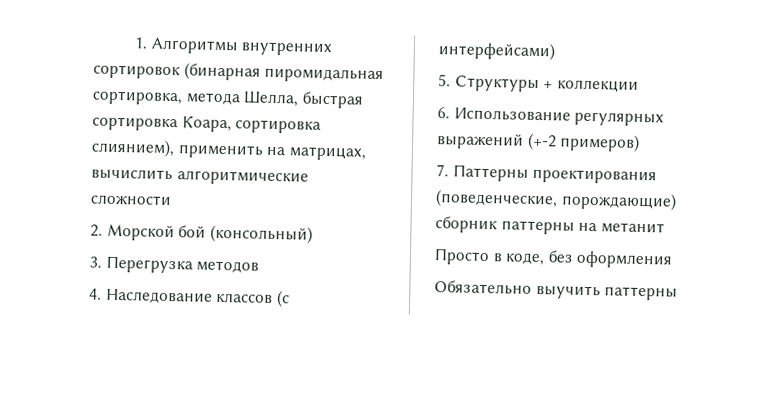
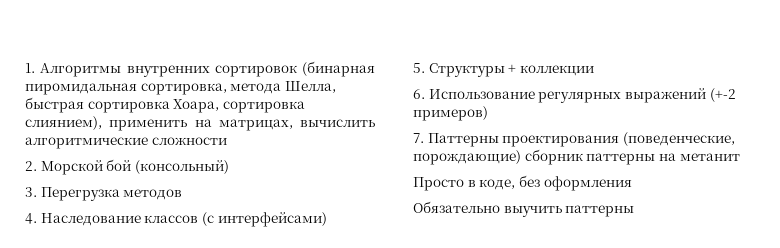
- 1. Алгоритмы внутренних сортировок (бинарная пиромидальная сортировка, метода Шелла, быстрая сортировка Коара, сортировка слиянием), применить на матрицах, вычислить алгоритмические сложности
+ 1. Алгоритмы внутренних сортировок (бинарная пиромидальная сортировка, метода Шелла, быстрая сортировка Хоара, сортировка слиянием), применить на матрицах, вычислить алгоритмические сложности

